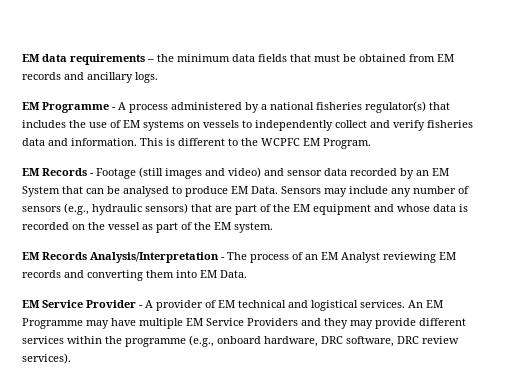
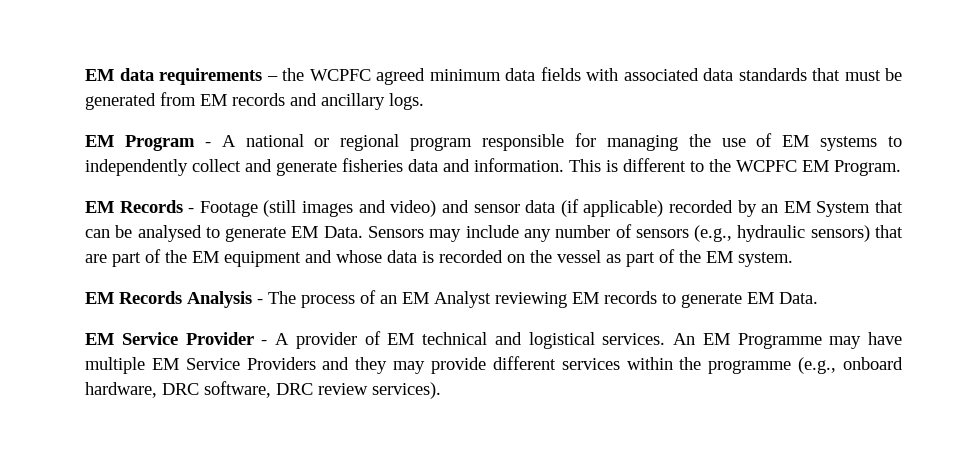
- EM data requirements – the minimum data fields that must be obtained from EM records and ancillary logs.
+ EM data requirements – the WCPFC agreed minimum data fields with associated data standards that must be generated from EM records and ancillary logs.
- EM Programme - A process administered by a national fisheries regulator(s) that includes the use of EM systems on vessels to independently collect and verify fisheries data and information.
+ EM Program - A national or regional program responsible for managing the use of EM systems to independently collect and generate fisheries data and information.
- EM Records - Footage (still images and video) and sensor data recorded by an EM System that can be analysed to produce EM Data.
+ EM Records - Footage (still images and video) and sensor data (if applicable) recorded by an EM System that can be analysed to generate EM Data.
- EM Records Analysis/Interpretation - The process of an EM Analyst reviewing EM records and converting them into EM Data.
+ EM Records Analysis - The process of an EM Analyst reviewing EM records to generate EM Data.

